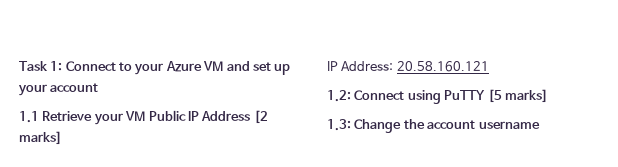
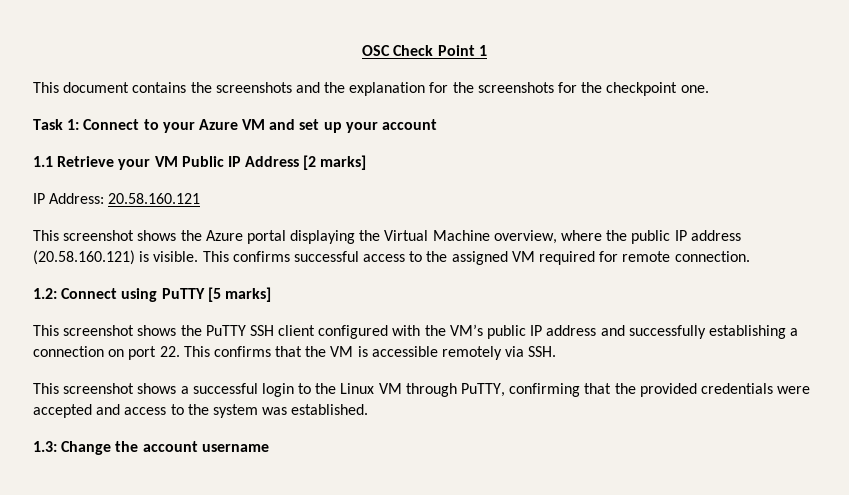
+ OSC Check Point 1
+ This document contains the screenshots and the explanation for the screenshots for the checkpoint one.
+ This screenshot shows the Azure portal displaying the Virtual Machine overview, where the public IP address (20.58.160.121) is visible. This confirms successful access to the assigned VM required for remote connection.
+ This screenshot shows the PuTTY SSH client configured with the VM’s public IP address and successfully establishing a connection on port 22. This confirms that the VM is accessible remotely via SSH.
+ This screenshot shows a successful login to the Linux VM through PuTTY, confirming that the provided credentials were accepted and access to the system was established.

